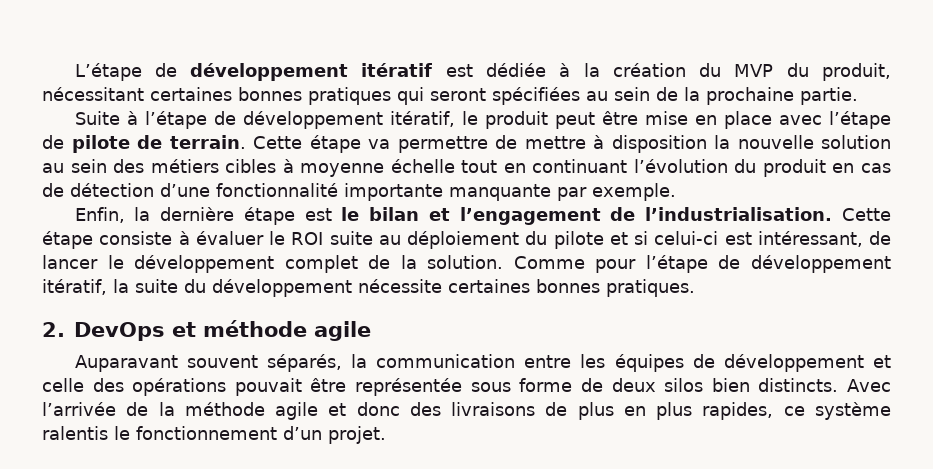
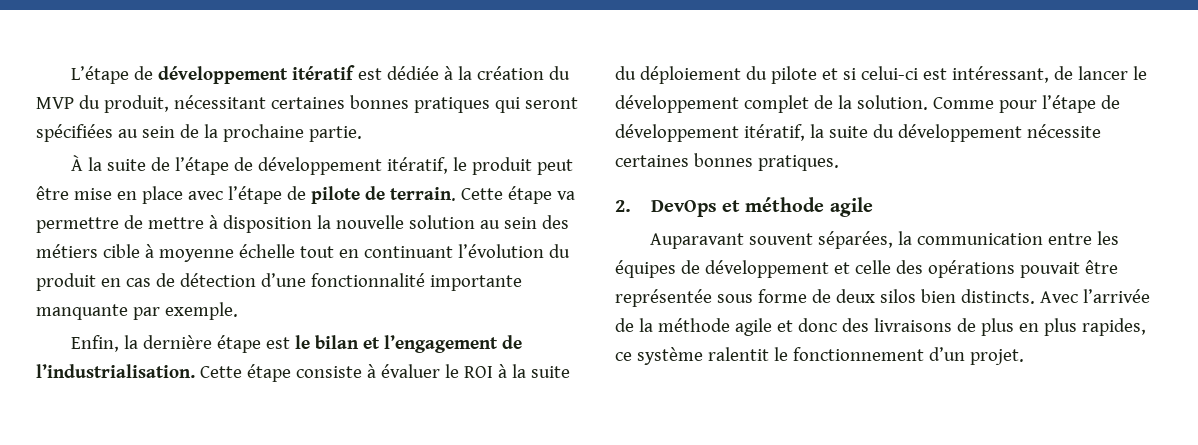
- Suite à l’étape de développement itératif, le produit peut être mise en place avec l’étape de pilote de terrain.
+ À la suite de l’étape de développement itératif, le produit peut être mise en place avec l’étape de pilote de terrain.
- Cette étape va permettre de mettre à disposition la nouvelle solution au sein des métiers cibles à moyenne échelle tout en continuant l’évolution du produit en cas de détection d’une fonctionnalité importante manquante par exemple.
+ Cette étape va permettre de mettre à disposition la nouvelle solution au sein des métiers cible à moyenne échelle tout en continuant l’évolution du produit en cas de détection d’une fonctionnalité importante manquante par exemple.
- Cette étape consiste à évaluer le ROI suite au déploiement du pilote et si celui-ci est intéressant, de lancer le développement complet de la solution.
+ Cette étape consiste à évaluer le ROI à la suite du déploiement du pilote et si celui-ci est intéressant, de lancer le développement complet de la solution.
- Auparavant souvent séparés, la communication entre les équipes de développement et celle des opérations pouvait être représentée sous forme de deux silos bien distincts.
+ Auparavant souvent séparées, la communication entre les équipes de développement et celle des opérations pouvait être représentée sous forme de deux silos bien distincts.
- Avec l’arrivée de la méthode agile et donc des livraisons de plus en plus rapides, ce système ralentis le fonctionnement d’un projet.
+ Avec l’arrivée de la méthode agile et donc des livraisons de plus en plus rapides, ce système ralentit le fonctionnement d’un projet.

